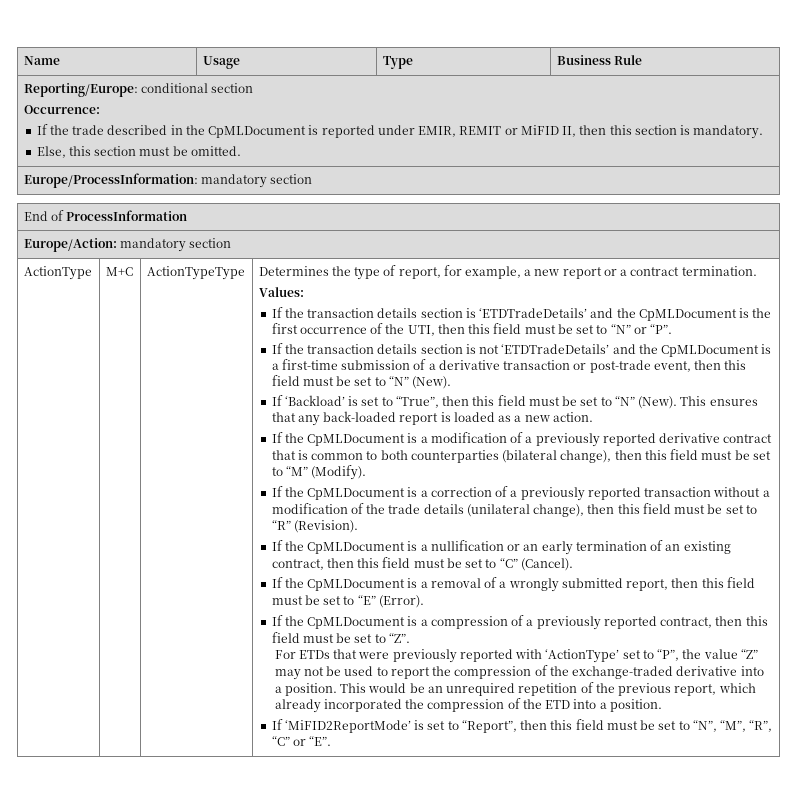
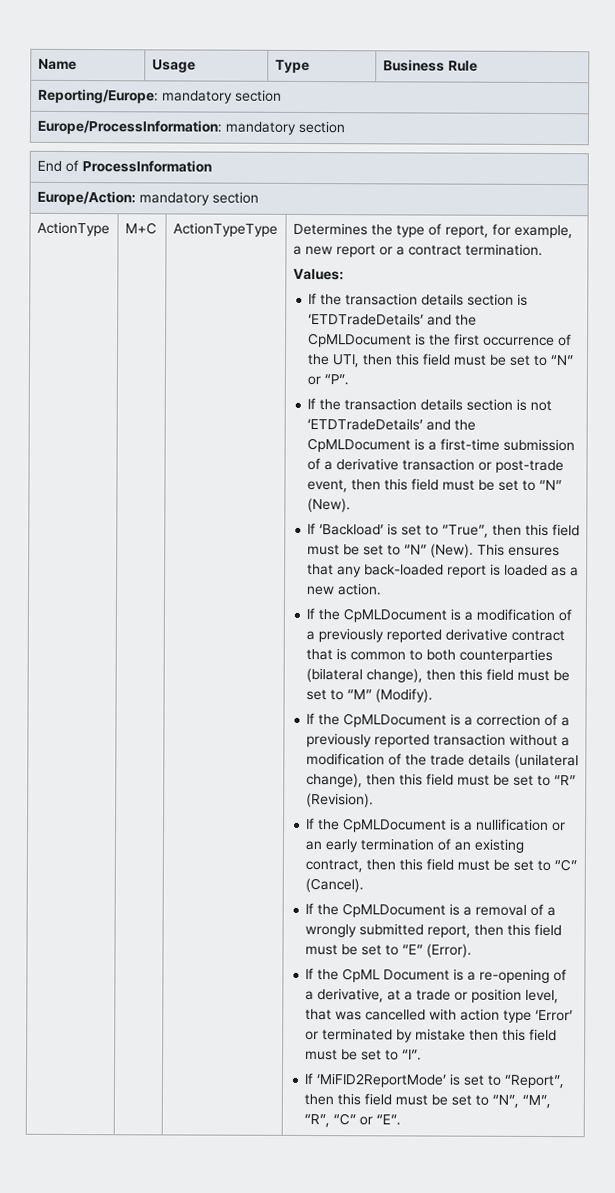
- Reporting/Europe: conditional section
- Occurrence:
- If the trade described in the CpMLDocument is reported under EMIR, REMIT or MiFID II, then this section is mandatory.
- Else, this section must be omitted.
+ Reporting/Europe: mandatory section
- If the CpMLDocument is a compression of a previously reported contract, then this field must be set to “Z”.
- For ETDs that were previously reported with ‘ActionType’ set to “P”, the value “Z” may not be used to report the compression of the exchange-traded derivative into a position. This would be an unrequired repetition of the previous report, which already incorporated the compression of the ETD into a position.
+ If the CpML Document is a re-opening of a derivative, at a trade or position level, that was cancelled with action type ‘Error’ or terminated by mistake then this field must be set to “I”.

